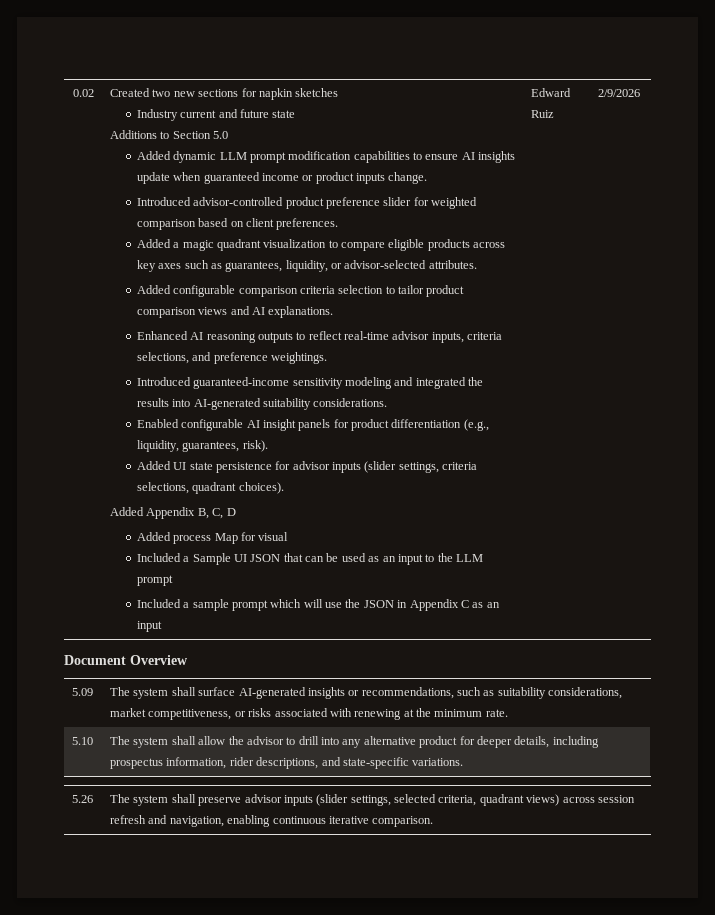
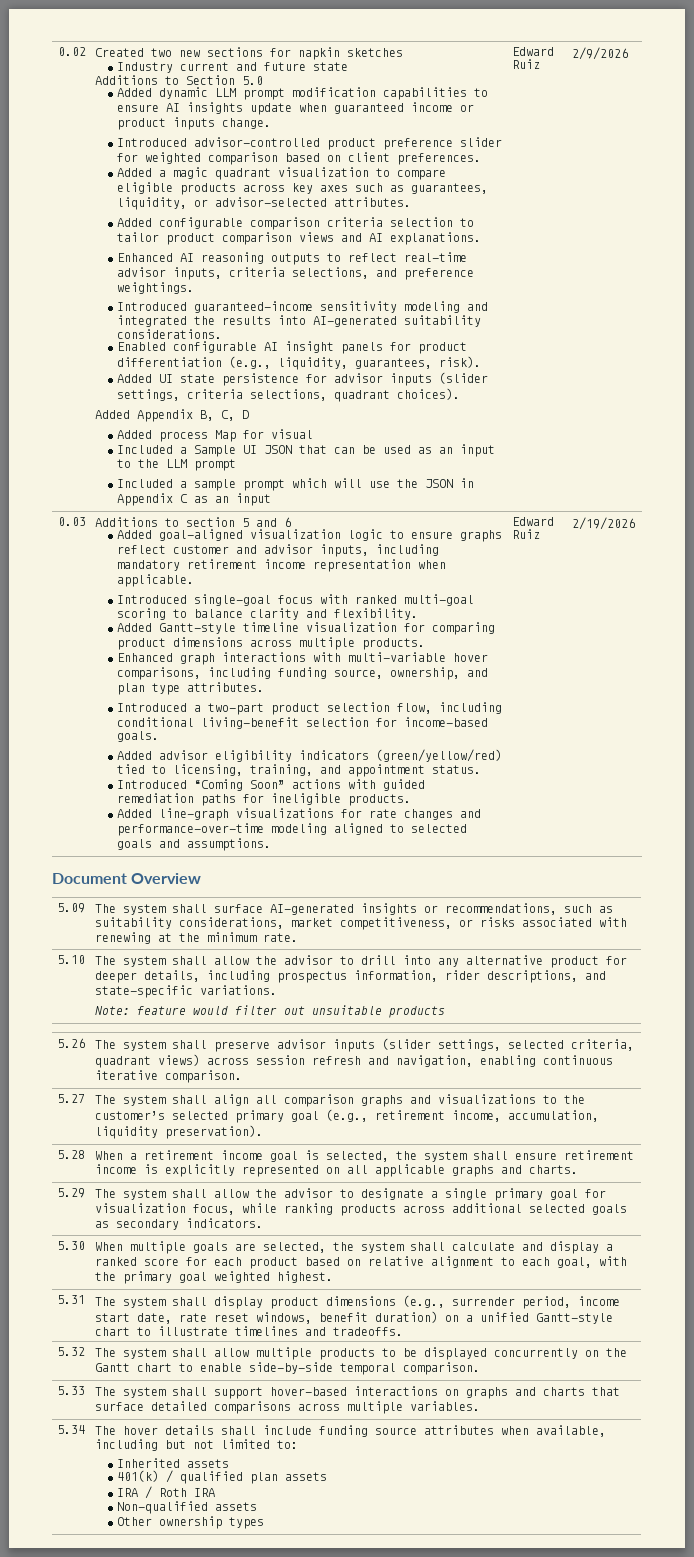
+ 0.03 | Additions to section 5 and 6
+ Added goal-aligned visualization logic to ensure graphs reflect customer and advisor inputs, including mandatory retirement income representation when applicable.
+ Introduced single-goal focus with ranked multi-goal scoring to balance clarity and flexibility.
+ Added Gantt-style timeline visualization for comparing product dimensions across multiple products.
+ Enhanced graph interactions with multi-variable hover comparisons, including funding source, ownership, and plan type attributes.
+ Introduced a two-part product selection flow, including conditional living-benefit selection for income-based goals.
+ Added advisor eligibility indicators (green/yellow/red) tied to licensing, training, and appointment status.
+ Introduced “Coming Soon” actions with guided remediation paths for ineligible products.
+ Added line-graph visualizations for rate changes and performance-over-time modeling aligned to selected goals and assumptions. | Edward Ruiz | 2/19/2026
  5.10 | The system shall allow the advisor to drill into any alternative product for deeper details, including prospectus information, rider descriptions, and state-specific variations.
+ Note: feature would filter out unsuitable products
+ 5.27 | The system shall align all comparison graphs and visualizations to the customer’s selected primary goal (e.g., retirement income, accumulation, liquidity preservation).
+ 5.28 | When a retirement income goal is selected, the system shall ensure retirement income is explicitly represented on all applicable graphs and charts.
+ 5.29 | The system shall allow the advisor to designate a single primary goal for visualization focus, while ranking products across additional selected goals as secondary indicators.
+ 5.30 | When multiple goals are selected, the system shall calculate and display a ranked score for each product based on relative alignment to each goal, with the primary goal weighted highest.
+ 5.31 | The system shall display product dimensions (e.g., surrender period, income start date, rate reset windows, benefit duration) on a unified Gantt-style chart to illustrate timelines and tradeoffs.
+ 5.32 | The system shall allow multiple products to be displayed concurrently on the Gantt chart to enable side-by-side temporal comparison.
+ 5.33 | The system shall support hover-based interactions on graphs and charts that surface detailed comparisons across multiple variables.
+ 5.34 | The hover details shall include funding source attributes when available, including but not limited to:
+ Inherited assets
+ 401(k) / qualified plan assets
+ IRA / Roth IRA
+ Non-qualified assets
+ Other ownership types

